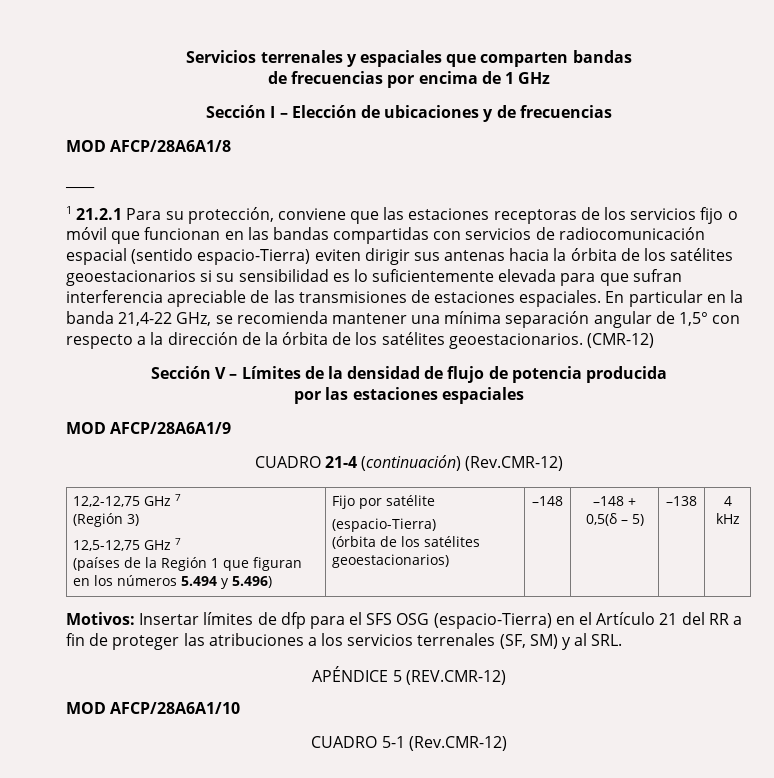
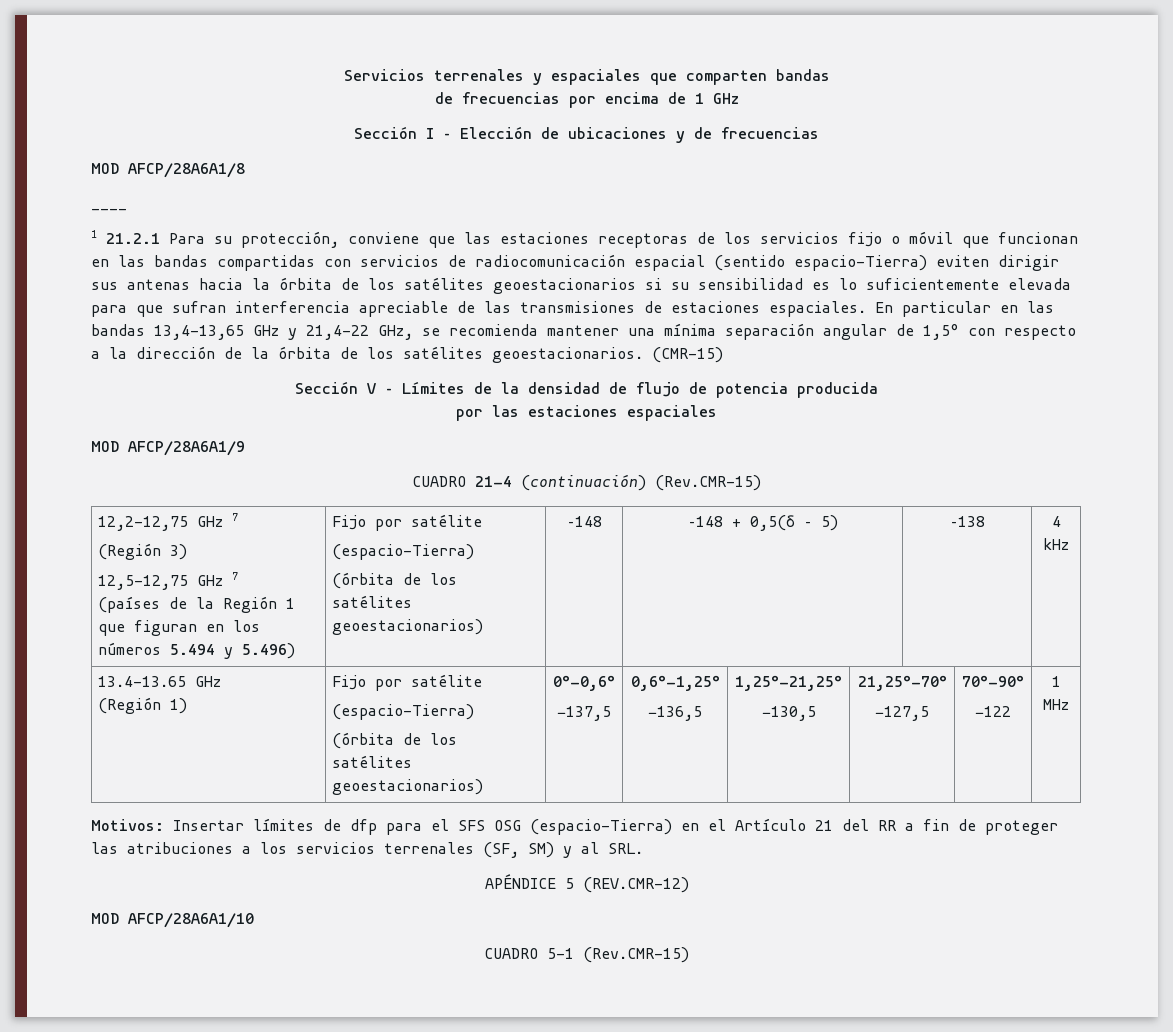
- En particular en la banda 21,4-22 GHz, se recomienda mantener una mínima separación angular de 1,5° con respecto a la dirección de la órbita de los satélites geoestacionarios.
+ En particular en las bandas 13,4-13,65 GHz y 21,4-22 GHz, se recomienda mantener una mínima separación angular de 1,5° con respecto a la dirección de la órbita de los satélites geoestacionarios.
- (CMR-12)
+ (CMR-15)
- CUADRO 21-4 (continuación) (Rev.CMR-12)
+ CUADRO 21-4 (continuación) (Rev.CMR-15)
+ 13.4-13.65 GHz
+ (Región 1) | Fijo por satélite
+ (espacio-Tierra)
+ (órbita de los satélites geoestacionarios) | 0°-0,6°
+ −137,5 | 0,6°-1,25°
+ −136,5 | 1,25°-21,25°
+ −130,5 | 21,25°-70°
+ −127,5 | 70°-90°
+ −122 | 1 MHz
- CUADRO 5-1 (Rev.CMR-12)
+ CUADRO 5-1 (Rev.CMR-15)

